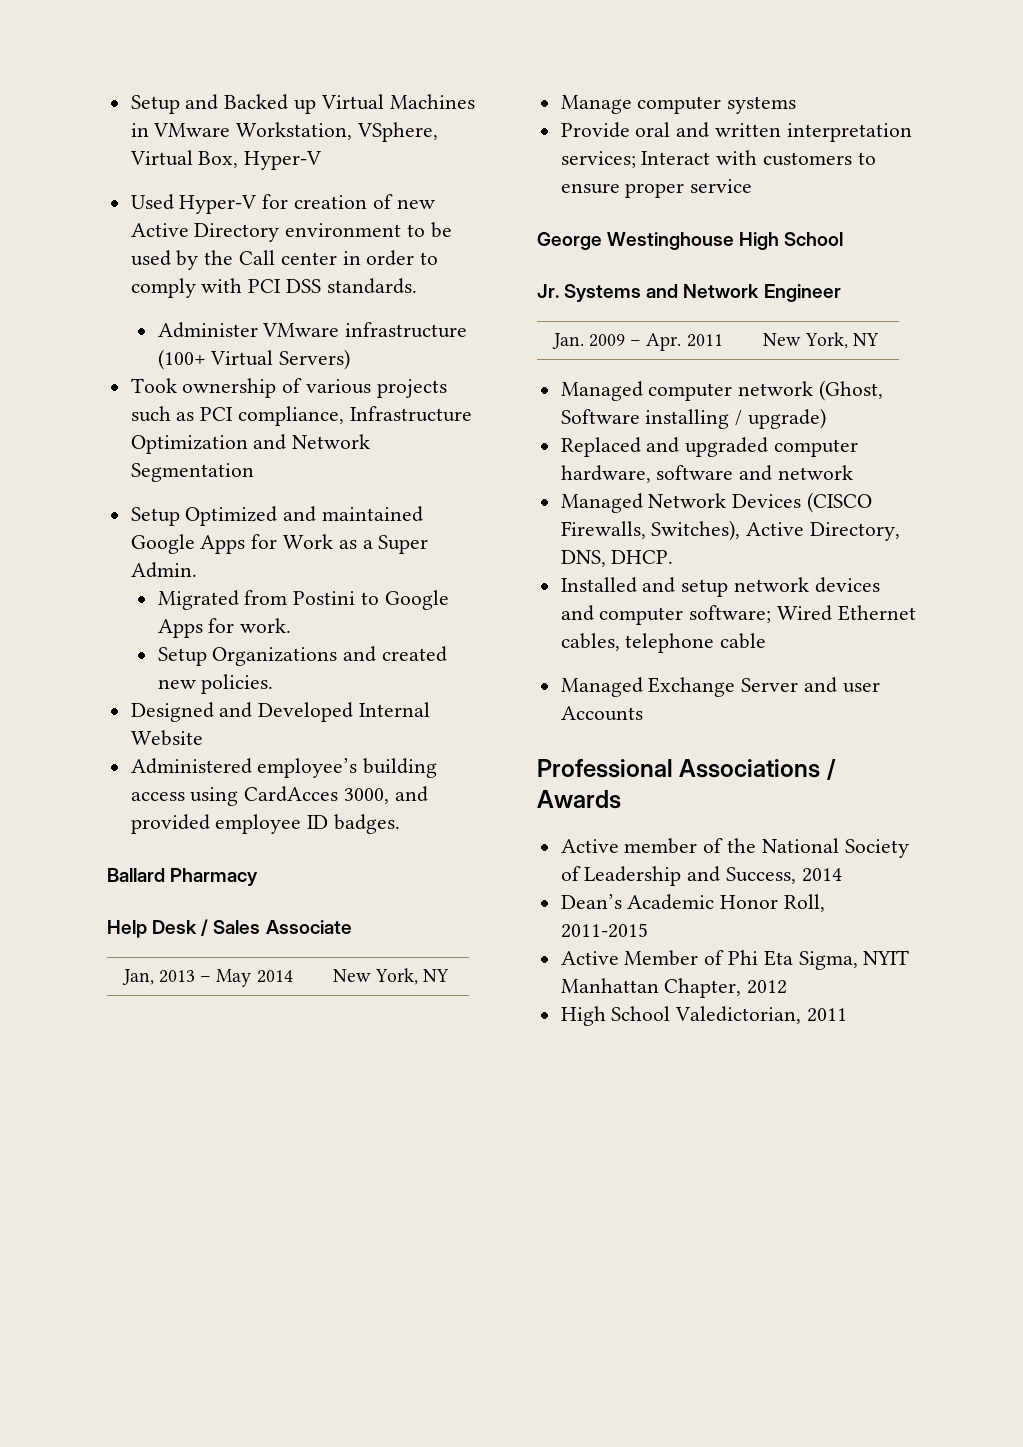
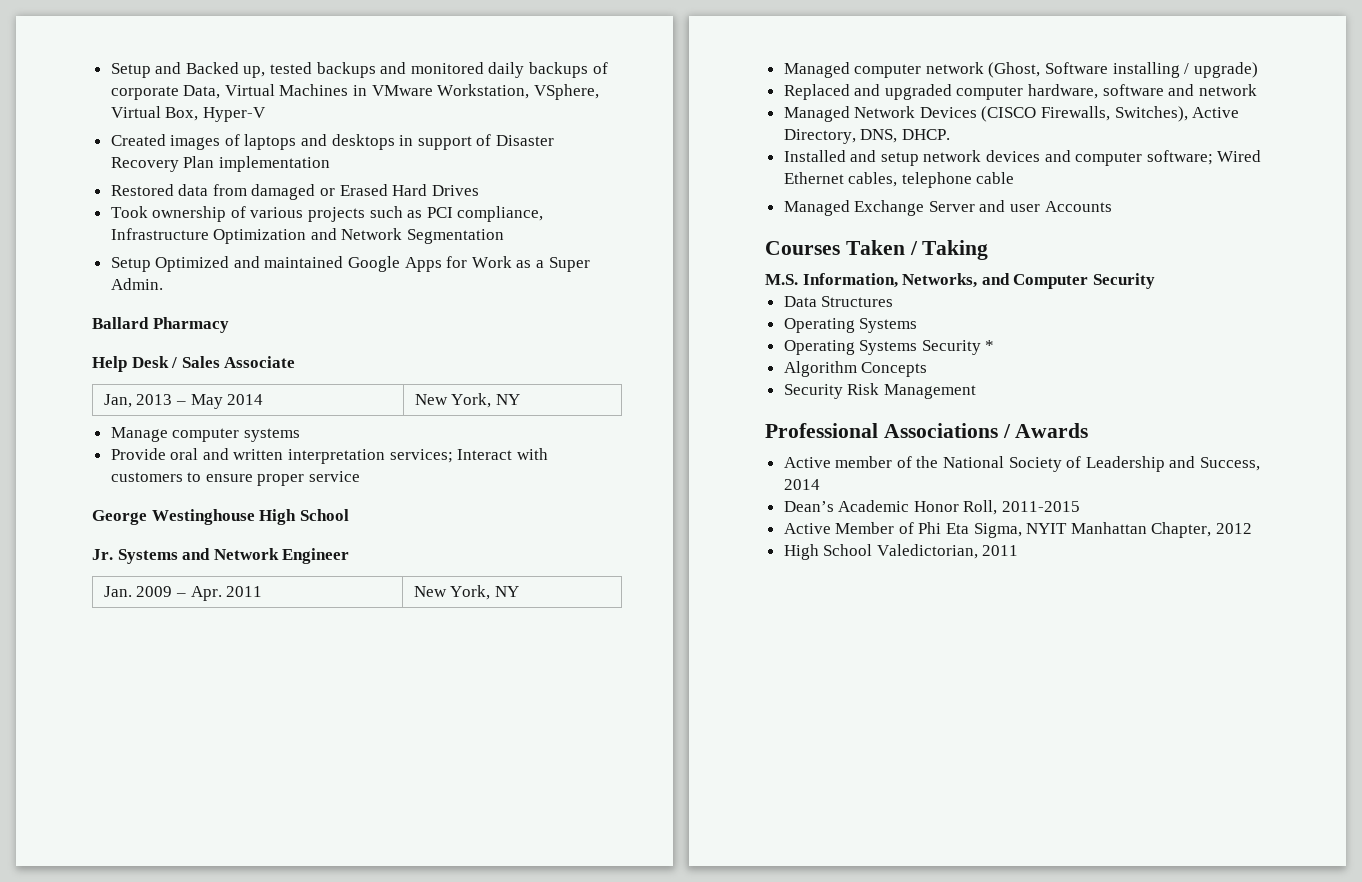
- Setup and Backed up Virtual Machines in VMware Workstation, VSphere, Virtual Box, Hyper-V
+ Setup and Backed up, tested backups and monitored daily backups of corporate Data, Virtual Machines in VMware Workstation, VSphere, Virtual Box, Hyper-V
- Used Hyper-V for creation of new Active Directory environment to be used by the Call center in order to comply with PCI DSS standards.
- Administer VMware infrastructure (100+ Virtual Servers)
+ Created images of laptops and desktops in support of Disaster Recovery Plan implementation
+ Restored data from damaged or Erased Hard Drives
- Migrated from Postini to Google Apps for work.
- Setup Organizations and created new policies.
- Designed and Developed Internal Website
- Administered employee’s building access using CardAcces 3000, and provided employee ID badges.
+ Courses Taken / Taking
+ M.S. Information, Networks, and Computer Security
+ Data Structures
+ Operating Systems
+ Operating Systems Security *
+ Algorithm Concepts
+ Security Risk Management

